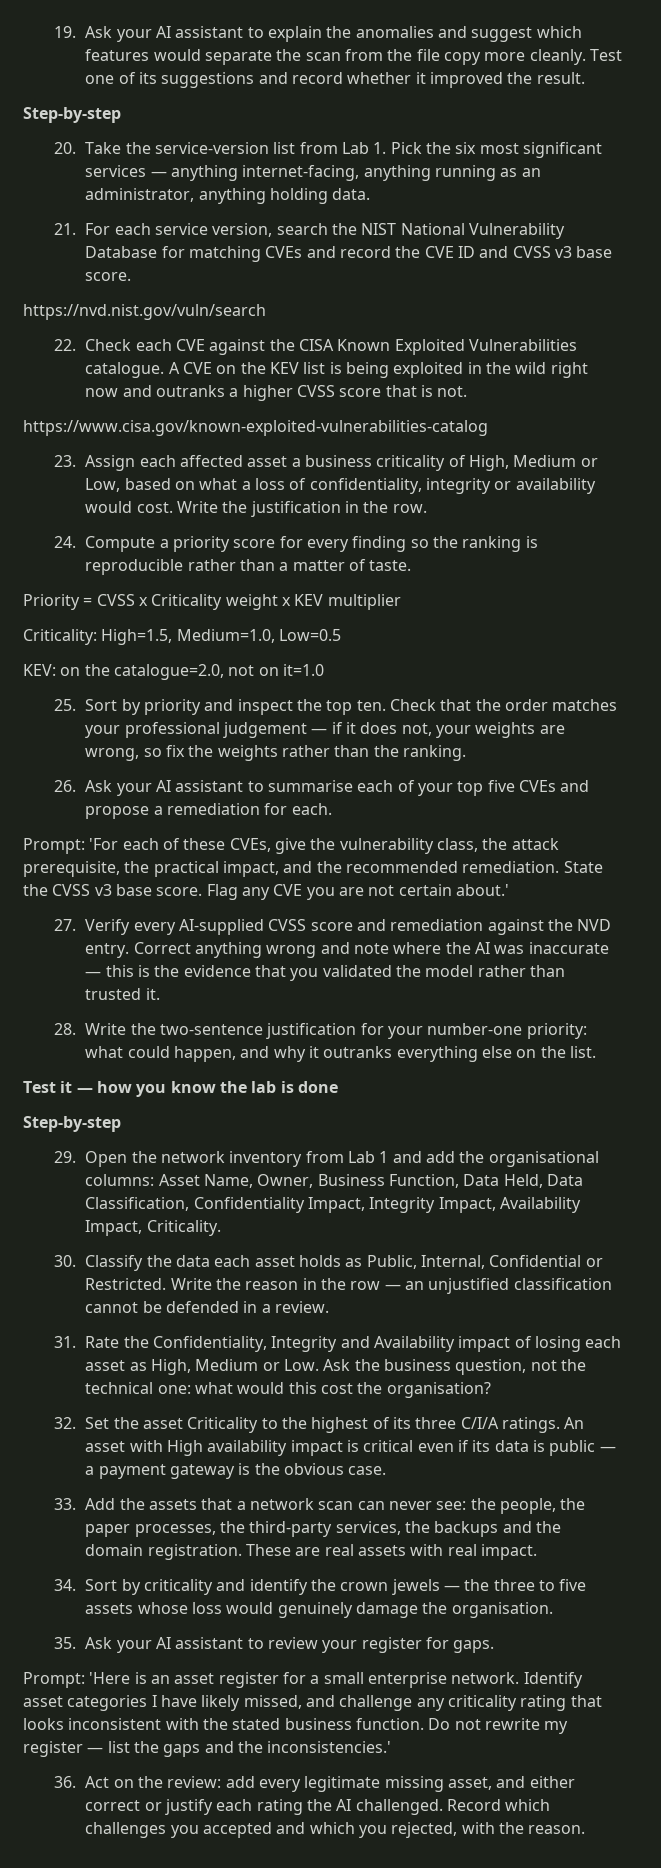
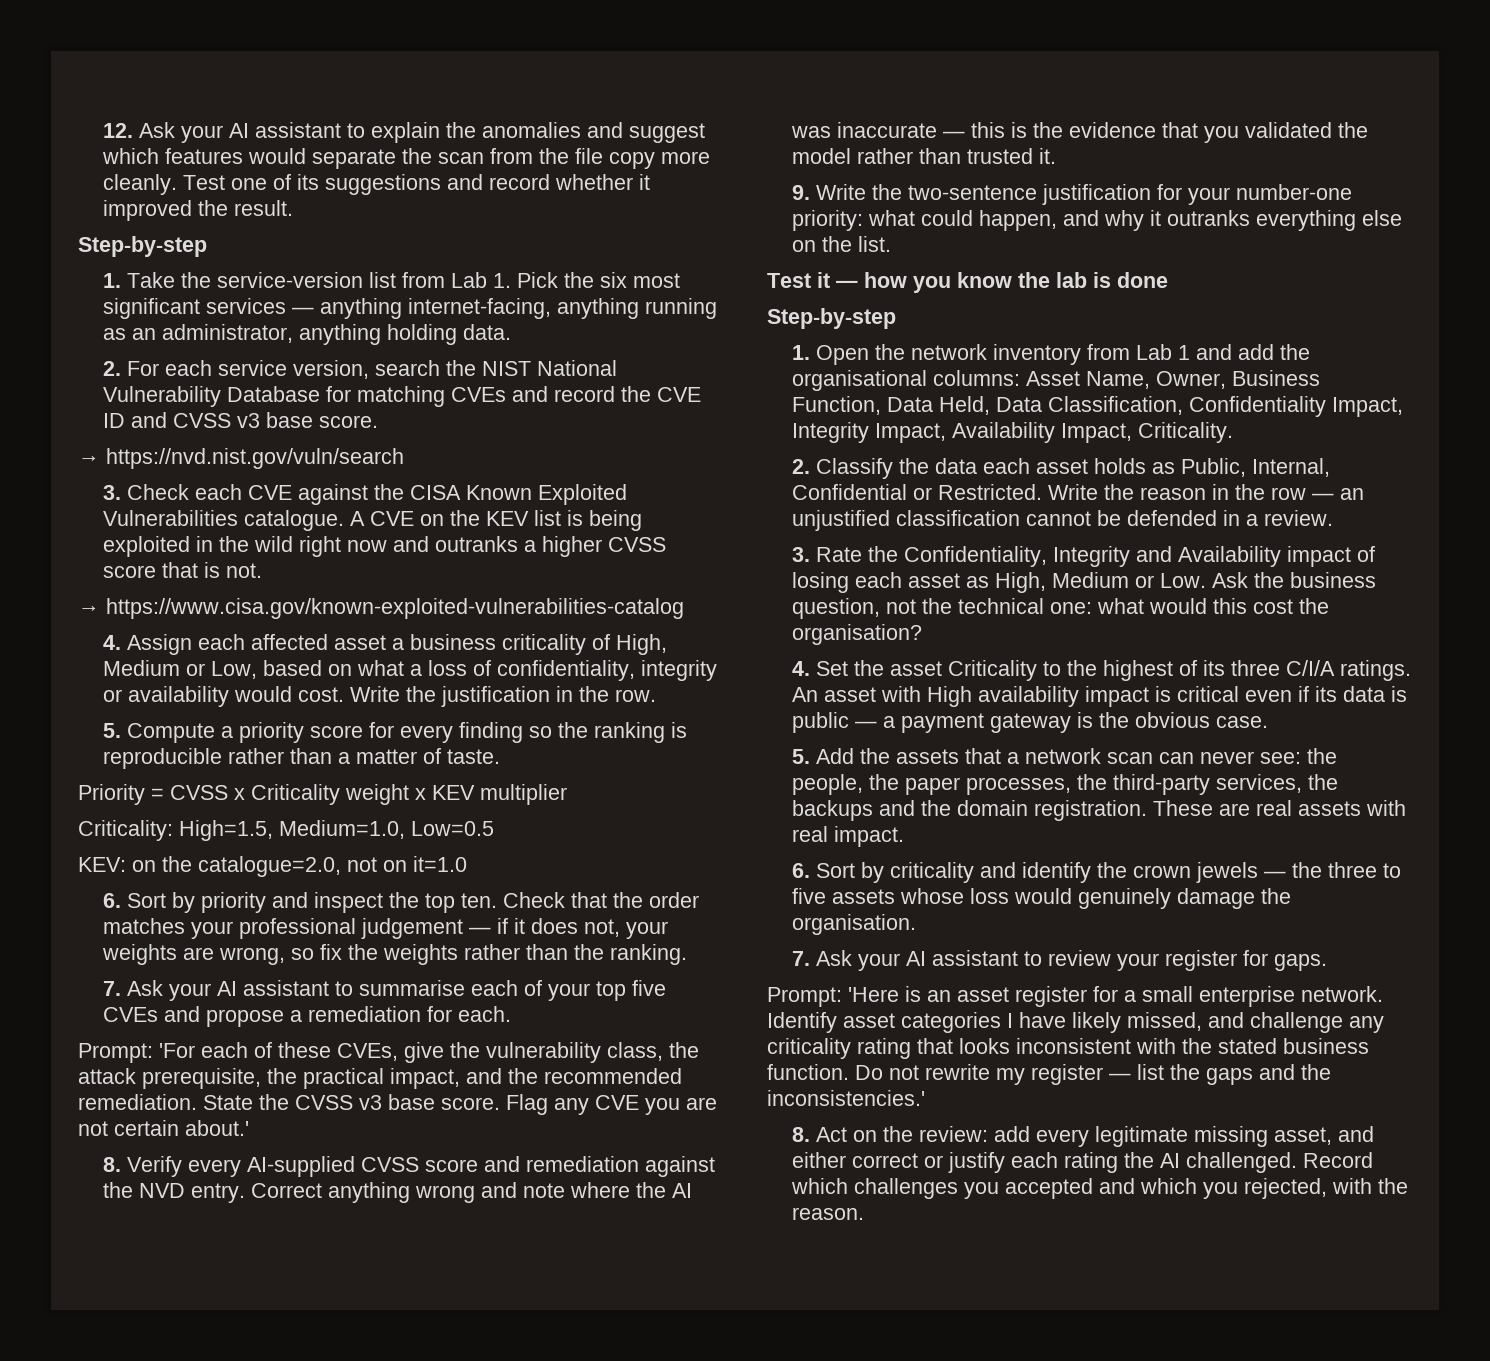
- 19. Ask your AI assistant to explain the anomalies and suggest which features would separate the scan from the file copy more cleanly.
+ 12. Ask your AI assistant to explain the anomalies and suggest which features would separate the scan from the file copy more cleanly.
- 20. Take the service-version list from Lab 1. Pick the six most significant services — anything internet-facing, anything running as an administrator, anything holding data.
+ 1. Take the service-version list from Lab 1. Pick the six most significant services — anything internet-facing, anything running as an administrator, anything holding data.
- 21. For each service version, search the NIST National Vulnerability Database for matching CVEs and record the CVE ID and CVSS v3 base score.
+ 2. For each service version, search the NIST National Vulnerability Database for matching CVEs and record the CVE ID and CVSS v3 base score.
- https://nvd.nist.gov/vuln/search
+ → https://nvd.nist.gov/vuln/search
- 22. Check each CVE against the CISA Known Exploited Vulnerabilities catalogue.
+ 3. Check each CVE against the CISA Known Exploited Vulnerabilities catalogue.
- https://www.cisa.gov/known-exploited-vulnerabilities-catalog
+ → https://www.cisa.gov/known-exploited-vulnerabilities-catalog
- 23. Assign each affected asset a business criticality of High, Medium or Low, based on what a loss of confidentiality, integrity or availability would cost.
+ 4. Assign each affected asset a business criticality of High, Medium or Low, based on what a loss of confidentiality, integrity or availability would cost.
- 24. Compute a priority score for every finding so the ranking is reproducible rather than a matter of taste.
+ 5. Compute a priority score for every finding so the ranking is reproducible rather than a matter of taste.
- 25. Sort by priority and inspect the top ten.
+ 6. Sort by priority and inspect the top ten.
- 26. Ask your AI assistant to summarise each of your top five CVEs and propose a remediation for each.
+ 7. Ask your AI assistant to summarise each of your top five CVEs and propose a remediation for each.
- 27. Verify every AI-supplied CVSS score and remediation against the NVD entry.
+ 8. Verify every AI-supplied CVSS score and remediation against the NVD entry.
- 28. Write the two-sentence justification for your number-one priority: what could happen, and why it outranks everything else on the list.
+ 9. Write the two-sentence justification for your number-one priority: what could happen, and why it outranks everything else on the list.
- 29. Open the network inventory from Lab 1 and add the organisational columns: Asset Name, Owner, Business Function, Data Held, Data Classification, Confidentiality Impact, Integrity Impact, Availability Impact, Criticality.
+ 1. Open the network inventory from Lab 1 and add the organisational columns: Asset Name, Owner, Business Function, Data Held, Data Classification, Confidentiality Impact, Integrity Impact, Availability Impact, Criticality.
- 30. Classify the data each asset holds as Public, Internal, Confidential or Restricted.
+ 2. Classify the data each asset holds as Public, Internal, Confidential or Restricted.
- 31. Rate the Confidentiality, Integrity and Availability impact of losing each asset as High, Medium or Low. Ask the business question, not the technical one: what would this cost the organisation?
+ 3. Rate the Confidentiality, Integrity and Availability impact of losing each asset as High, Medium or Low. Ask the business question, not the technical one: what would this cost the organisation?
- 32. Set the asset Criticality to the highest of its three C/I/A ratings.
+ 4. Set the asset Criticality to the highest of its three C/I/A ratings.
- 33. Add the assets that a network scan can never see: the people, the paper processes, the third-party services, the backups and the domain registration.
+ 5. Add the assets that a network scan can never see: the people, the paper processes, the third-party services, the backups and the domain registration.
- 34. Sort by criticality and identify the crown jewels — the three to five assets whose loss would genuinely damage the organisation.
+ 6. Sort by criticality and identify the crown jewels — the three to five assets whose loss would genuinely damage the organisation.
- 35. Ask your AI assistant to review your register for gaps.
+ 7. Ask your AI assistant to review your register for gaps.
- 36. Act on the review: add every legitimate missing asset, and either correct or justify each rating the AI challenged.
+ 8. Act on the review: add every legitimate missing asset, and either correct or justify each rating the AI challenged.

